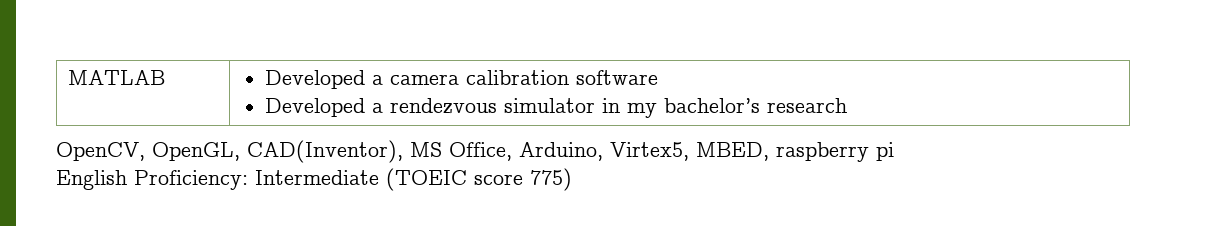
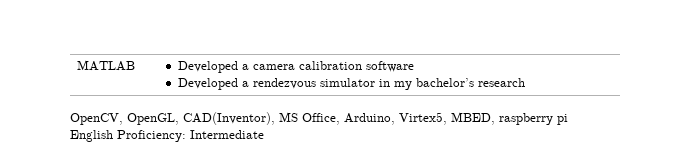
- English Proficiency: Intermediate (TOEIC score 775)
+ English Proficiency: Intermediate

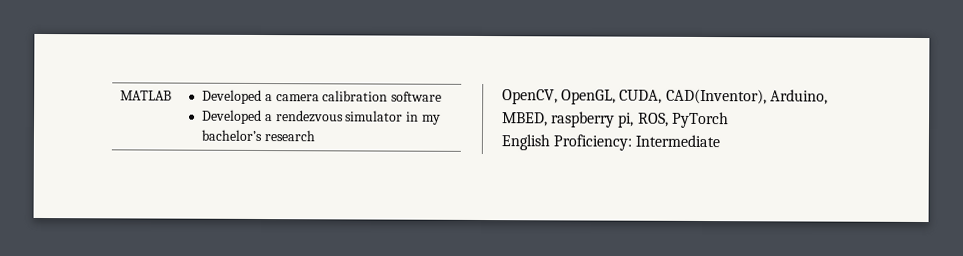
- OpenCV, OpenGL, CAD(Inventor), MS Office, Arduino, Virtex5, MBED, raspberry pi
+ OpenCV, OpenGL, CUDA, CAD(Inventor), Arduino, MBED, raspberry pi, ROS, PyTorch

